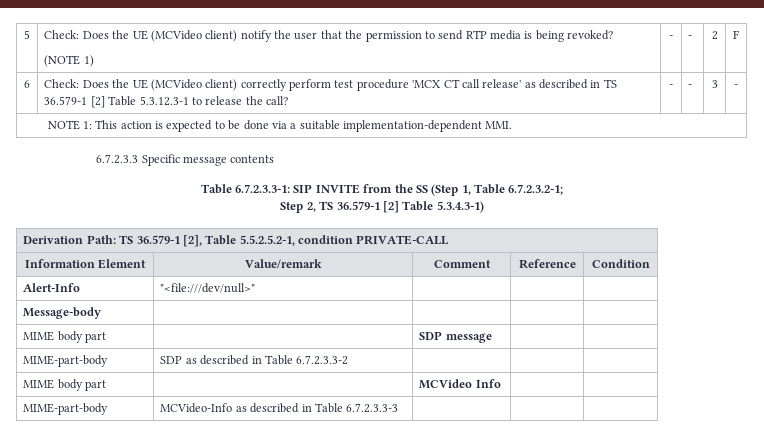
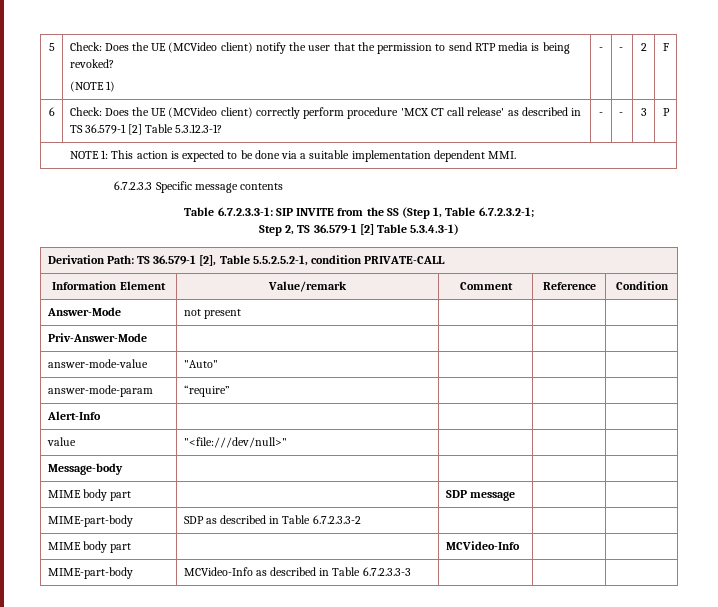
- 6 | Check: Does the UE (MCVideo client) correctly perform test procedure 'MCX CT call release' as described in TS 36.579-1 [2] Table 5.3.12.3-1 to release the call? | - | - | 3 | -
+ 6 | Check: Does the UE (MCVideo client) correctly perform procedure 'MCX CT call release' as described in TS 36.579-1 [2] Table 5.3.12.3-1? | - | - | 3 | P
- NOTE 1: This action is expected to be done via a suitable implementation-dependent MMI.
+ NOTE 1: This action is expected to be done via a suitable implementation dependent MMI.
+ Answer-Mode | not present | | |
+ Priv-Answer-Mode | | | |
+ answer-mode-value | "Auto" | | |
+ answer-mode-param | “require” | | |
- Alert-Info | "<file:///dev/null>" | | |
+ Alert-Info | | | |
+ value | "<file:///dev/null>" | | |
- MIME body part | | MCVideo Info | |
+ MIME body part | | MCVideo-Info | |

